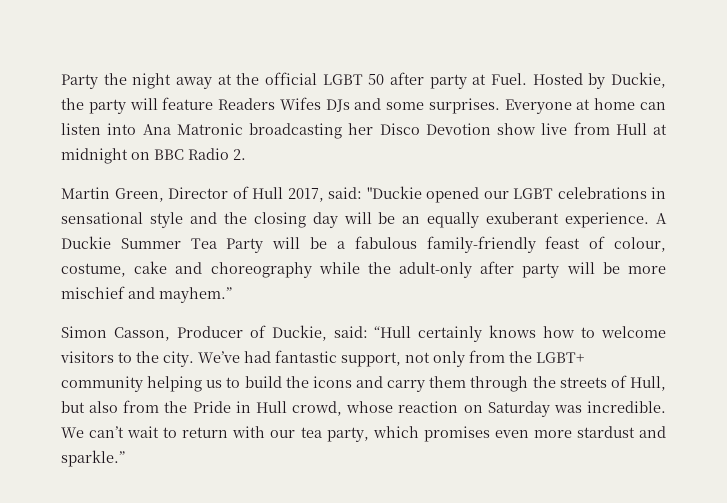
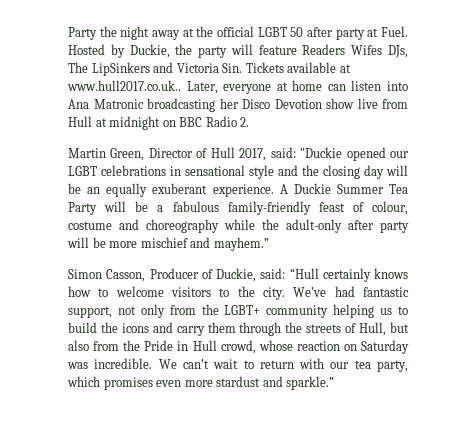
- Hosted by Duckie, the party will feature Readers Wifes DJs and some surprises. Everyone at home can listen into Ana Matronic broadcasting her Disco Devotion show live from Hull at midnight on BBC Radio 2.
+ Hosted by Duckie, the party will feature Readers Wifes DJs, The LipSinkers and Victoria Sin. Tickets available at www.hull2017.co.uk.. Later, everyone at home can listen into Ana Matronic broadcasting her Disco Devotion show live from Hull at midnight on BBC Radio 2.
- A Duckie Summer Tea Party will be a fabulous family-friendly feast of colour, costume, cake and choreography while the adult-only after party will be more mischief and mayhem.”
+ A Duckie Summer Tea Party will be a fabulous family-friendly feast of colour, costume and choreography while the adult-only after party will be more mischief and mayhem.”

